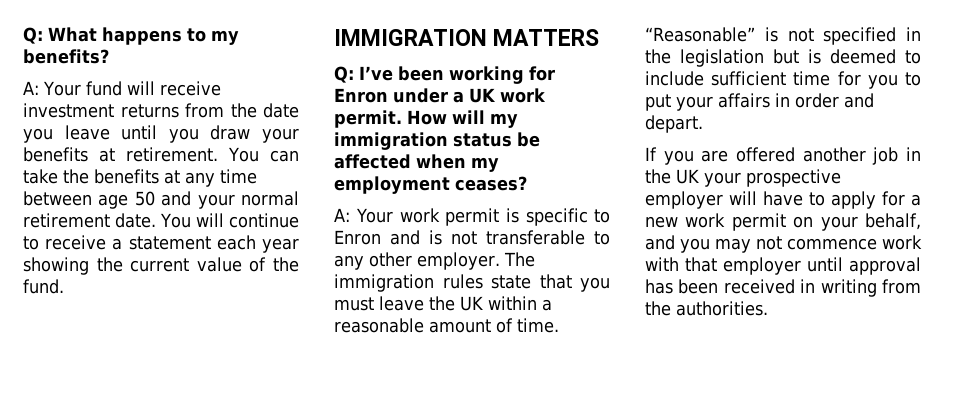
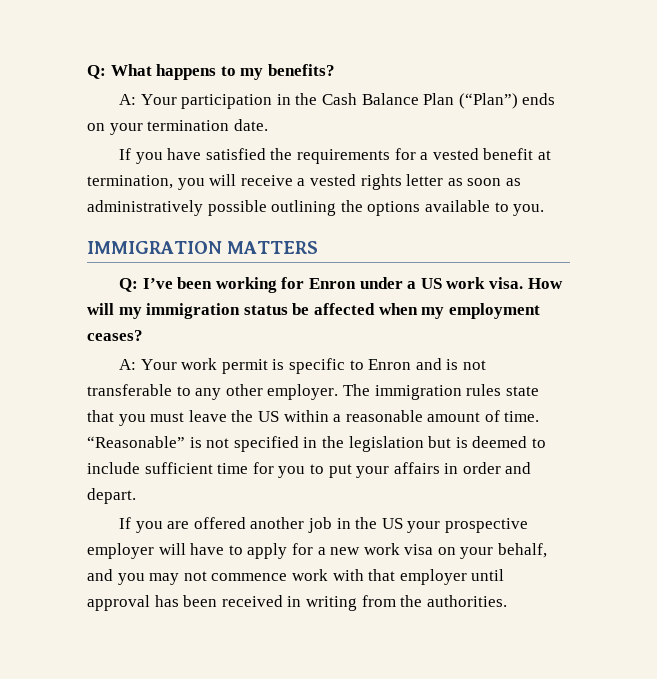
- A: Your fund will receive investment returns from the date you leave until you draw your benefits at retirement. You can take the benefits at any time between age 50 and your normal retirement date. You will continue to receive a statement each year showing the current value of the fund.
+ A: Your participation in the Cash Balance Plan (“Plan”) ends on your termination date.
+ If you have satisfied the requirements for a vested benefit at termination, you will receive a vested rights letter as soon as administratively possible outlining the options available to you.
- Q: I’ve been working for Enron under a UK work permit.
+ Q: I’ve been working for Enron under a US work visa.
- The immigration rules state that you must leave the UK within a reasonable amount of time.
+ The immigration rules state that you must leave the US within a reasonable amount of time.
- If you are offered another job in the UK your prospective employer will have to apply for a new work permit on your behalf, and you may not commence work with that employer until approval has been received in writing from the authorities.
+ If you are offered another job in the US your prospective employer will have to apply for a new work visa on your behalf, and you may not commence work with that employer until approval has been received in writing from the authorities.

